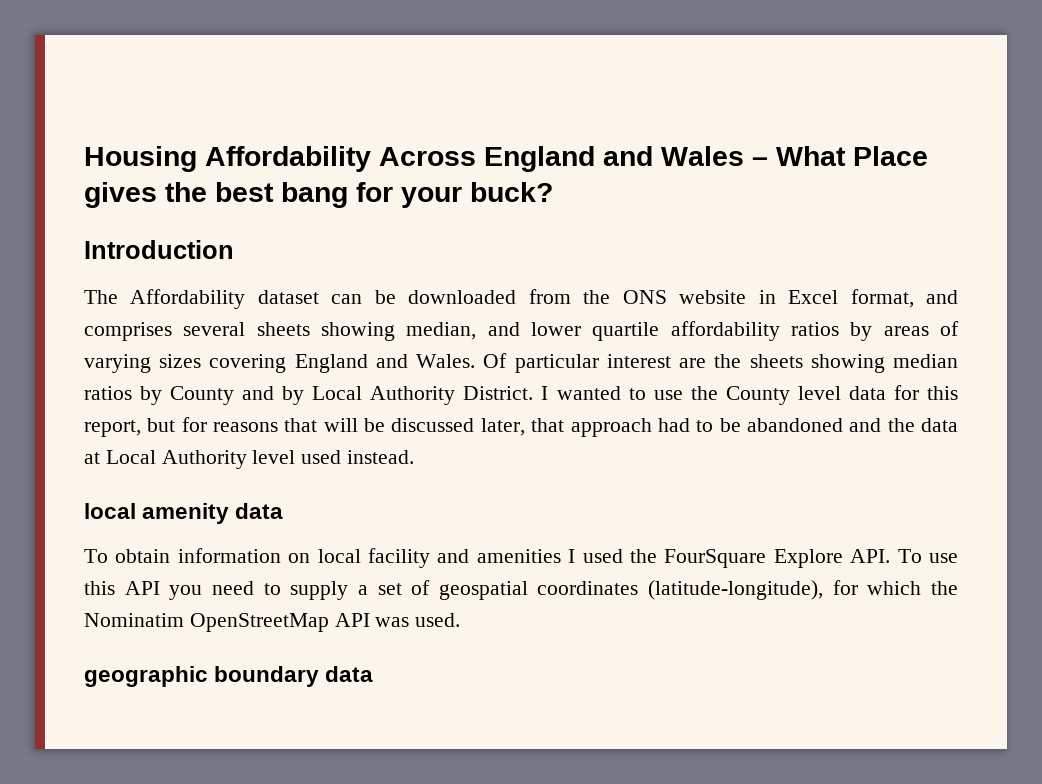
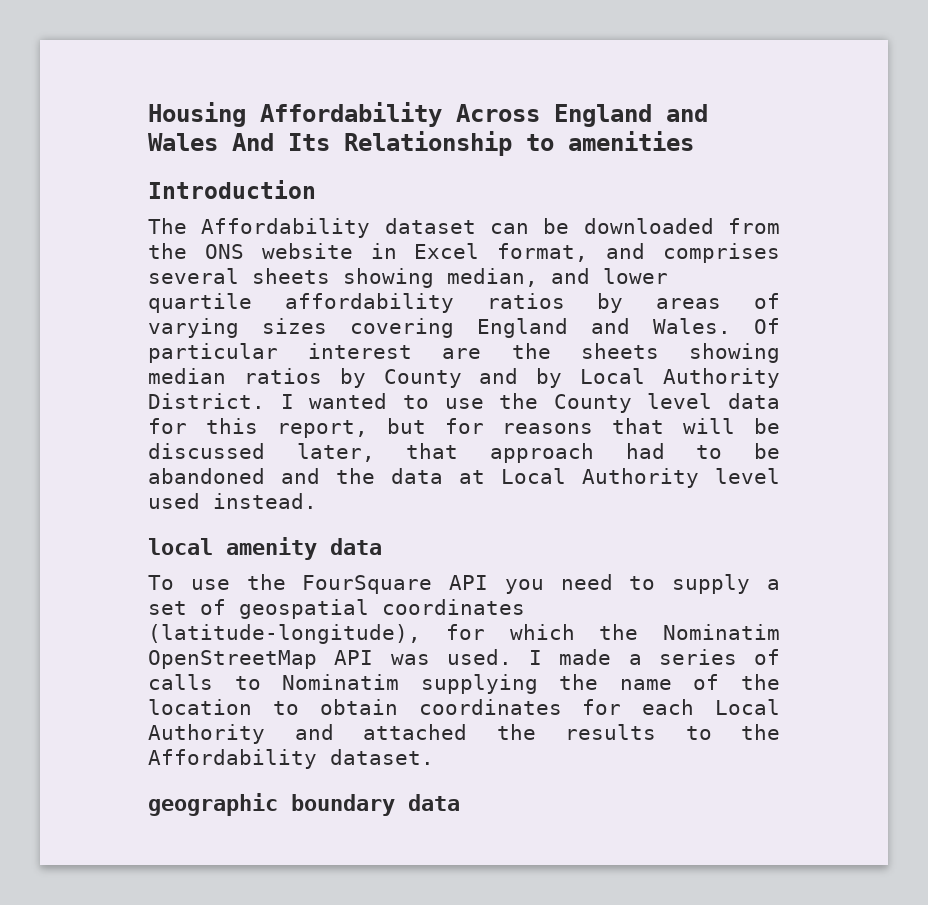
- Housing Affordability Across England and Wales – What Place gives the best bang for your buck?
+ Housing Affordability Across England and Wales And Its Relationship to amenities
- To obtain information on local facility and amenities I used the FourSquare Explore API. To use this API you need to supply a set of geospatial coordinates (latitude-longitude), for which the Nominatim OpenStreetMap API was used.
+ To use the FourSquare API you need to supply a set of geospatial coordinates (latitude-longitude), for which the Nominatim OpenStreetMap API was used. I made a series of calls to Nominatim supplying the name of the location to obtain coordinates for each Local Authority and attached the results to the Affordability dataset.

